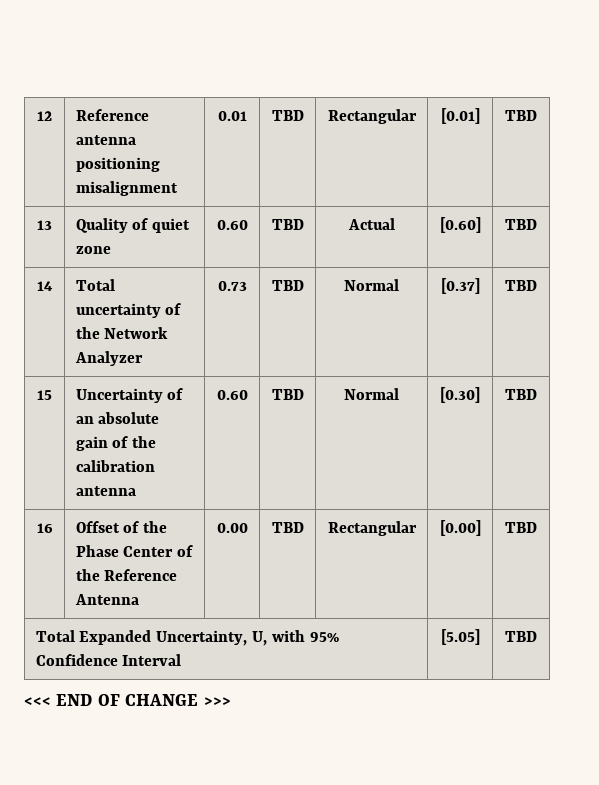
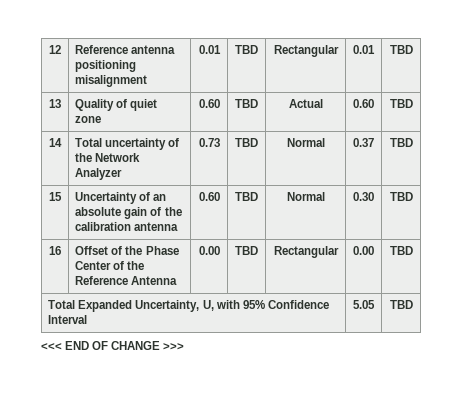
- 12 | Reference antenna positioning misalignment | 0.01 | TBD | Rectangular | [0.01] | TBD
+ 12 | Reference antenna positioning misalignment | 0.01 | TBD | Rectangular | 0.01 | TBD
- 13 | Quality of quiet zone | 0.60 | TBD | Actual | [0.60] | TBD
+ 13 | Quality of quiet zone | 0.60 | TBD | Actual | 0.60 | TBD
- 14 | Total uncertainty of the Network Analyzer | 0.73 | TBD | Normal | [0.37] | TBD
+ 14 | Total uncertainty of the Network Analyzer | 0.73 | TBD | Normal | 0.37 | TBD
- 15 | Uncertainty of an absolute gain of the calibration antenna | 0.60 | TBD | Normal | [0.30] | TBD
+ 15 | Uncertainty of an absolute gain of the calibration antenna | 0.60 | TBD | Normal | 0.30 | TBD
- 16 | Offset of the Phase Center of the Reference Antenna | 0.00 | TBD | Rectangular | [0.00] | TBD
+ 16 | Offset of the Phase Center of the Reference Antenna | 0.00 | TBD | Rectangular | 0.00 | TBD
- Total Expanded Uncertainty, U, with 95% Confidence Interval | [5.05] | TBD
+ Total Expanded Uncertainty, U, with 95% Confidence Interval | 5.05 | TBD

